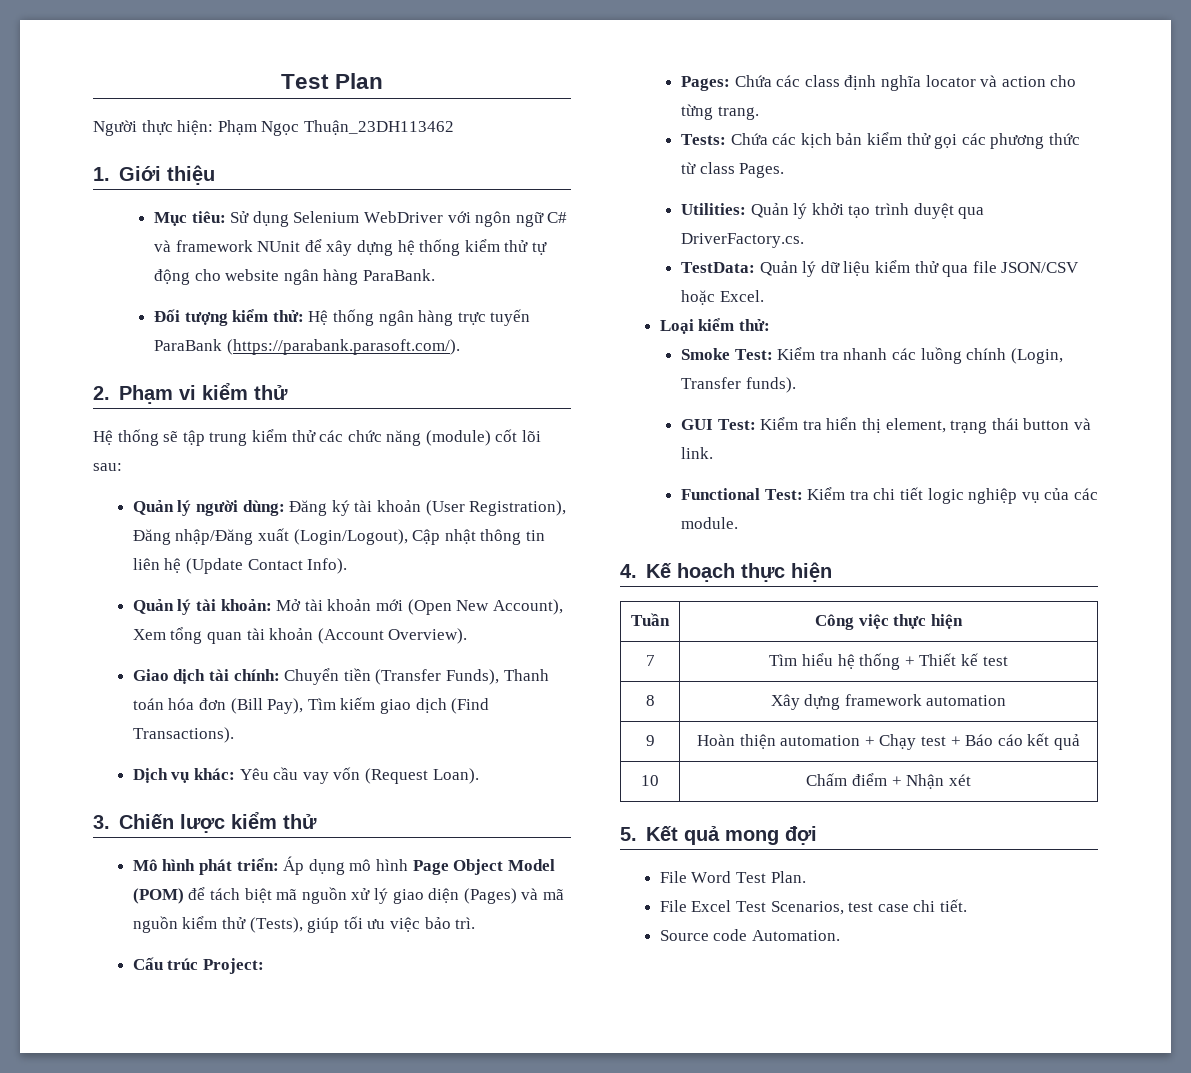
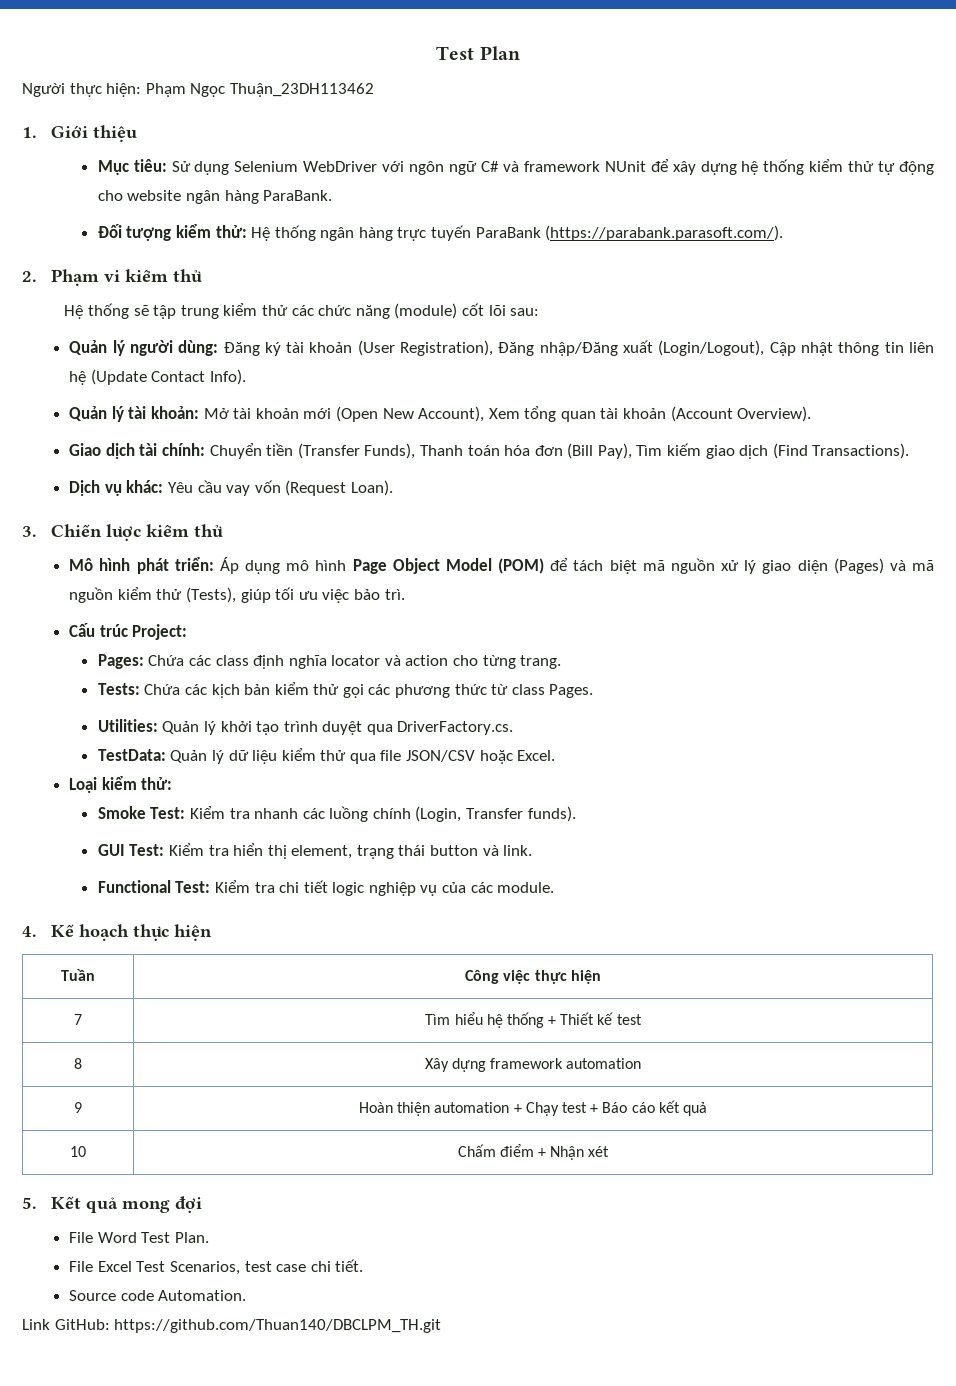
+ Link GitHub: https://github.com/Thuan140/DBCLPM_TH.git

